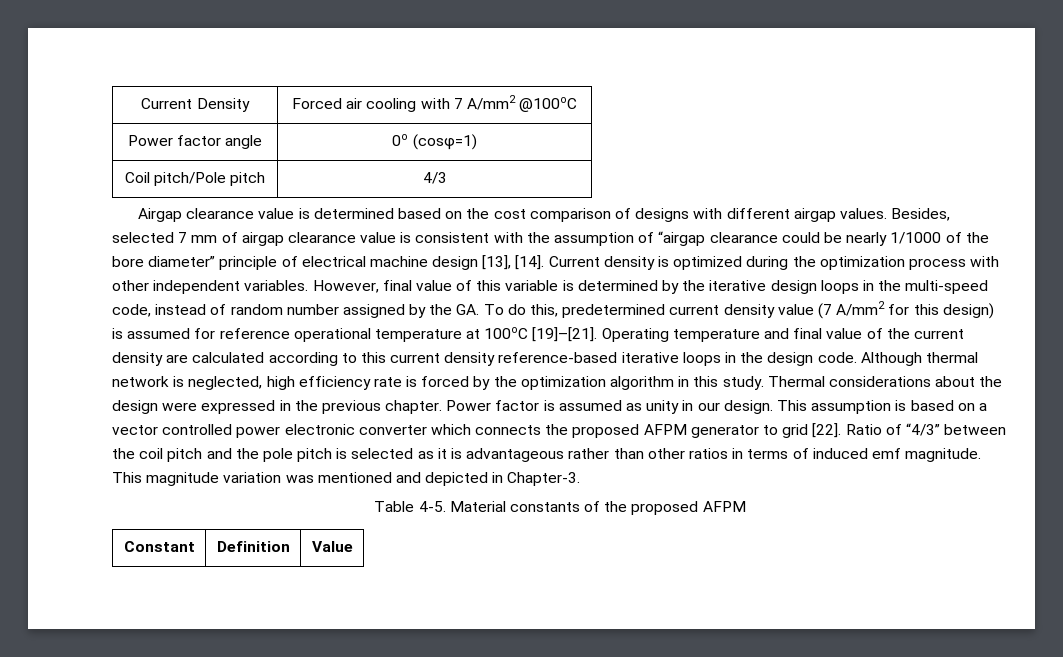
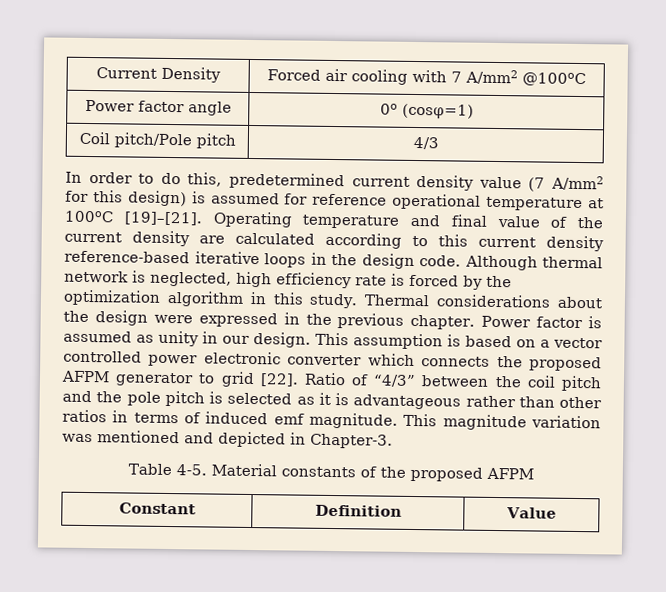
- Airgap clearance value is determined based on the cost comparison of designs with different airgap values. Besides, selected 7 mm of airgap clearance value is consistent with the assumption of “airgap clearance could be nearly 1/1000 of the bore diameter” principle of electrical machine design [13], [14]. Current density is optimized during the optimization process with other independent variables. However, final value of this variable is determined by the iterative design loops in the multi-speed code, instead of random number assigned by the GA. To do this, predetermined current density value (7 A/mm2 for this design) is assumed for reference operational temperature at 100oC [19]–[21].
+ In order to do this, predetermined current density value (7 A/mm2 for this design) is assumed for reference operational temperature at 100oC [19]–[21].

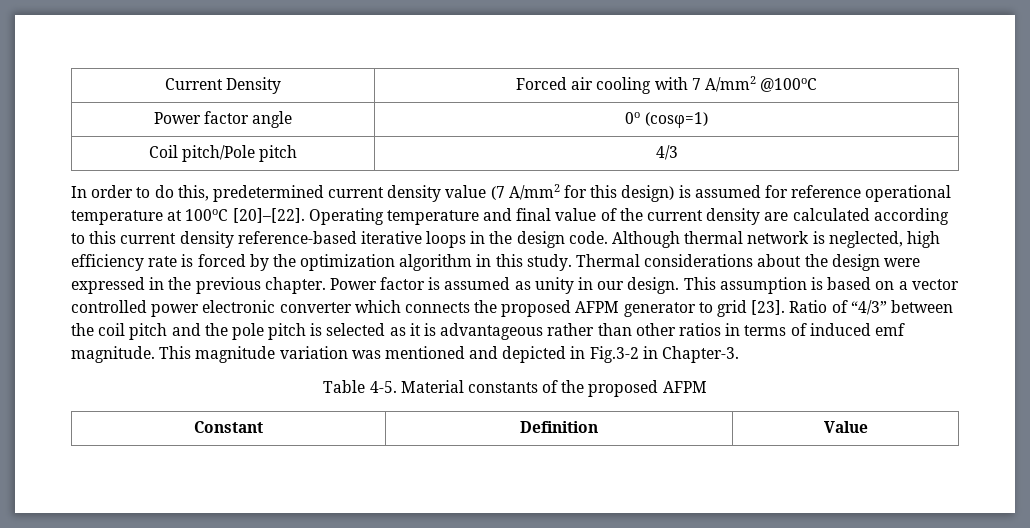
- In order to do this, predetermined current density value (7 A/mm2 for this design) is assumed for reference operational temperature at 100oC [19]–[21].
+ In order to do this, predetermined current density value (7 A/mm2 for this design) is assumed for reference operational temperature at 100oC [20]–[22].
- This assumption is based on a vector controlled power electronic converter which connects the proposed AFPM generator to grid [22].
+ This assumption is based on a vector controlled power electronic converter which connects the proposed AFPM generator to grid [23].
- This magnitude variation was mentioned and depicted in Chapter-3.
+ This magnitude variation was mentioned and depicted in Fig.3-2 in Chapter-3.

